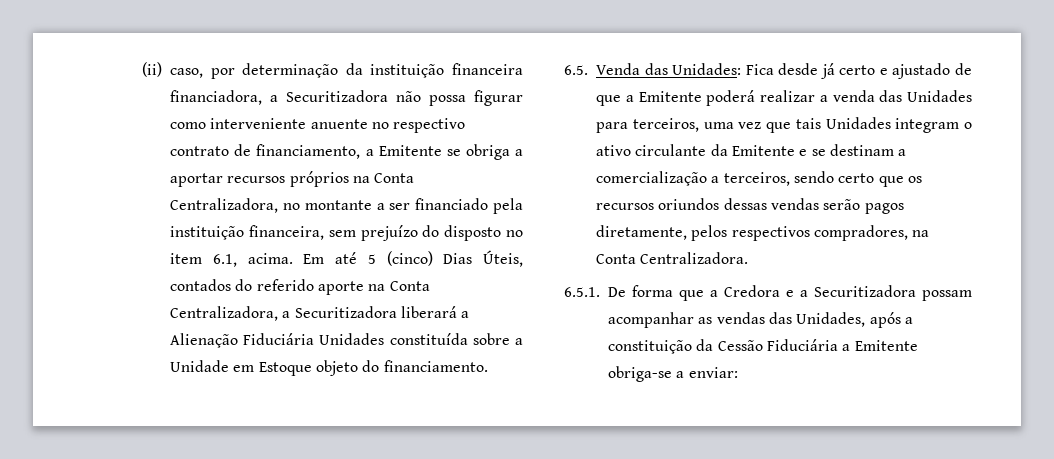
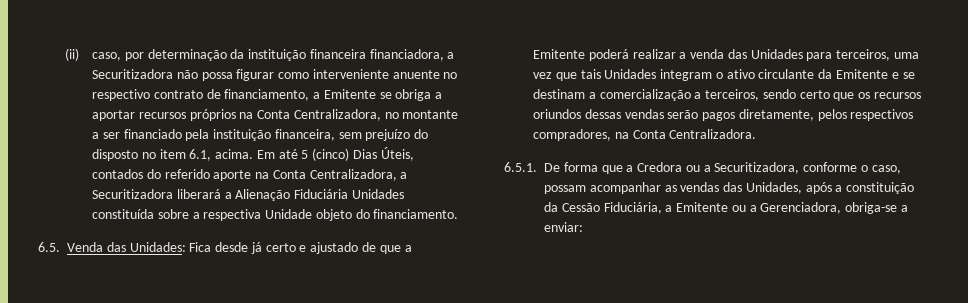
- Em até 5 (cinco) Dias Úteis, contados do referido aporte na Conta Centralizadora, a Securitizadora liberará a Alienação Fiduciária Unidades constituída sobre a Unidade em Estoque objeto do financiamento.
+ Em até 5 (cinco) Dias Úteis, contados do referido aporte na Conta Centralizadora, a Securitizadora liberará a Alienação Fiduciária Unidades constituída sobre a respectiva Unidade objeto do financiamento.
- 6.5.1. De forma que a Credora e a Securitizadora possam acompanhar as vendas das Unidades, após a constituição da Cessão Fiduciária a Emitente obriga-se a enviar:
+ 6.5.1. De forma que a Credora ou a Securitizadora, conforme o caso, possam acompanhar as vendas das Unidades, após a constituição da Cessão Fiduciária, a Emitente ou a Gerenciadora, obriga-se a enviar:

